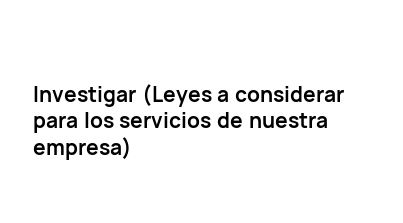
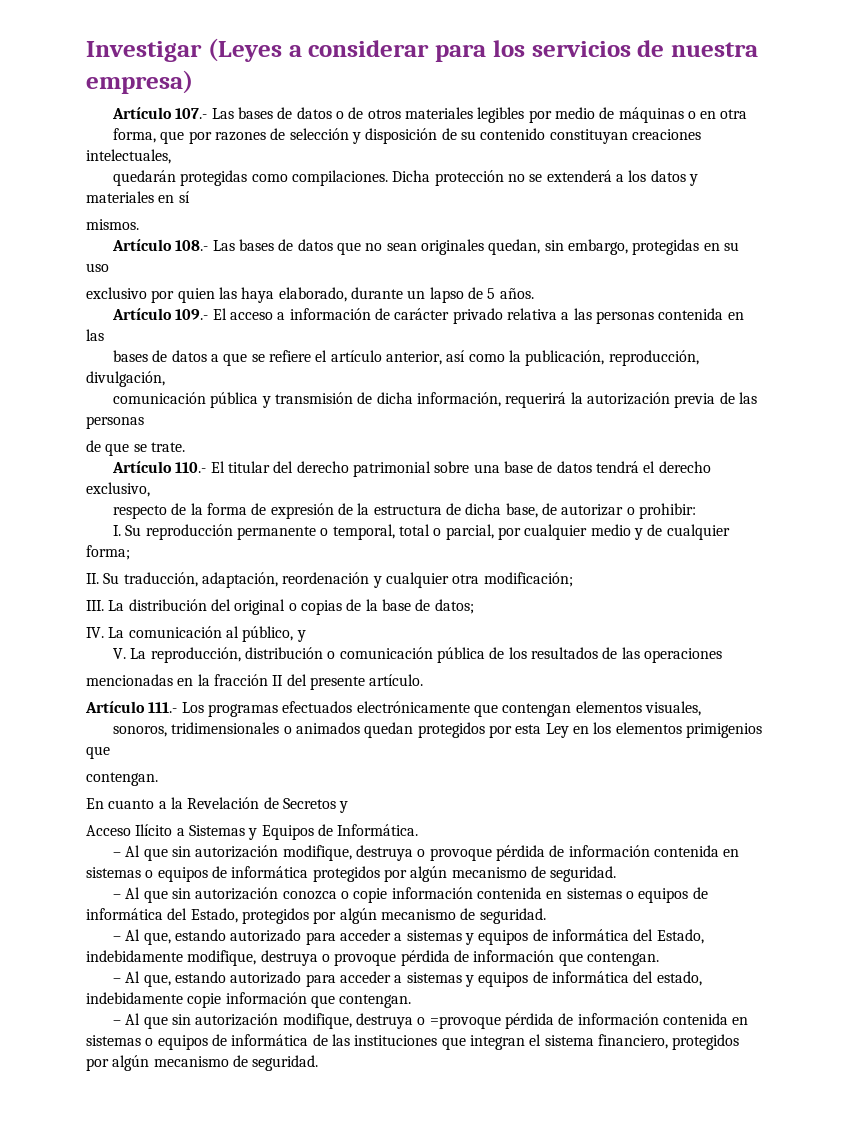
+ Artículo 107.- Las bases de datos o de otros materiales legibles por medio de máquinas o en otra
+ forma, que por razones de selección y disposición de su contenido constituyan creaciones intelectuales,
+ quedarán protegidas como compilaciones. Dicha protección no se extenderá a los datos y materiales en sí
+ mismos.
+ Artículo 108.- Las bases de datos que no sean originales quedan, sin embargo, protegidas en su uso
+ exclusivo por quien las haya elaborado, durante un lapso de 5 años.
+ Artículo 109.- El acceso a información de carácter privado relativa a las personas contenida en las
+ bases de datos a que se refiere el artículo anterior, así como la publicación, reproducción, divulgación,
+ comunicación pública y transmisión de dicha información, requerirá la autorización previa de las personas
+ de que se trate.
+ Artículo 110.- El titular del derecho patrimonial sobre una base de datos tendrá el derecho exclusivo,
+ respecto de la forma de expresión de la estructura de dicha base, de autorizar o prohibir:
+ I. Su reproducción permanente o temporal, total o parcial, por cualquier medio y de cualquier forma;
+ II. Su traducción, adaptación, reordenación y cualquier otra modificación;
+ III. La distribución del original o copias de la base de datos;
+ IV. La comunicación al público, y
+ V. La reproducción, distribución o comunicación pública de los resultados de las operaciones
+ mencionadas en la fracción II del presente artículo.
+ Artículo 111.- Los programas efectuados electrónicamente que contengan elementos visuales,
+ sonoros, tridimensionales o animados quedan protegidos por esta Ley en los elementos primigenios que
+ contengan.
+ En cuanto a la Revelación de Secretos y
+ Acceso Ilícito a Sistemas y Equipos de Informática.
+ – Al que sin autorización modifique, destruya o provoque pérdida de información contenida en sistemas o equipos de informática protegidos por algún mecanismo de seguridad.
+ – Al que sin autorización conozca o copie información contenida en sistemas o equipos de informática del Estado, protegidos por algún mecanismo de seguridad.
+ – Al que, estando autorizado para acceder a sistemas y equipos de informática del Estado, indebidamente modifique, destruya o provoque pérdida de información que contengan.
+ – Al que, estando autorizado para acceder a sistemas y equipos de informática del estado, indebidamente copie información que contengan.
+ – Al que sin autorización modifique, destruya o =provoque pérdida de información contenida en sistemas o equipos de informática de las instituciones que integran el sistema financiero, protegidos por algún mecanismo de seguridad.

